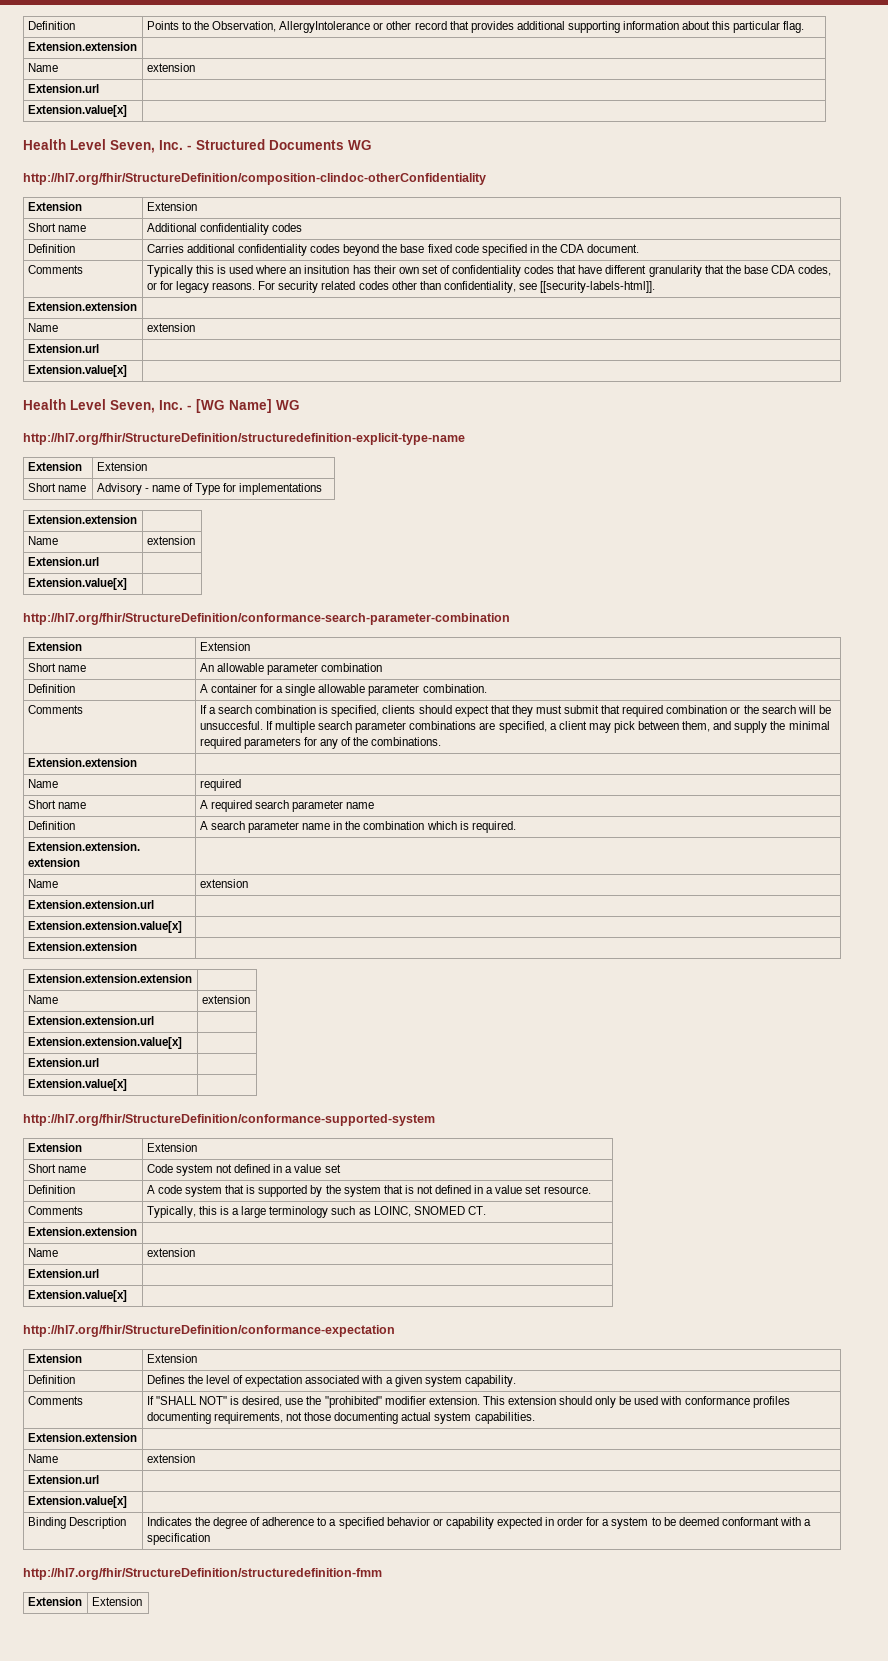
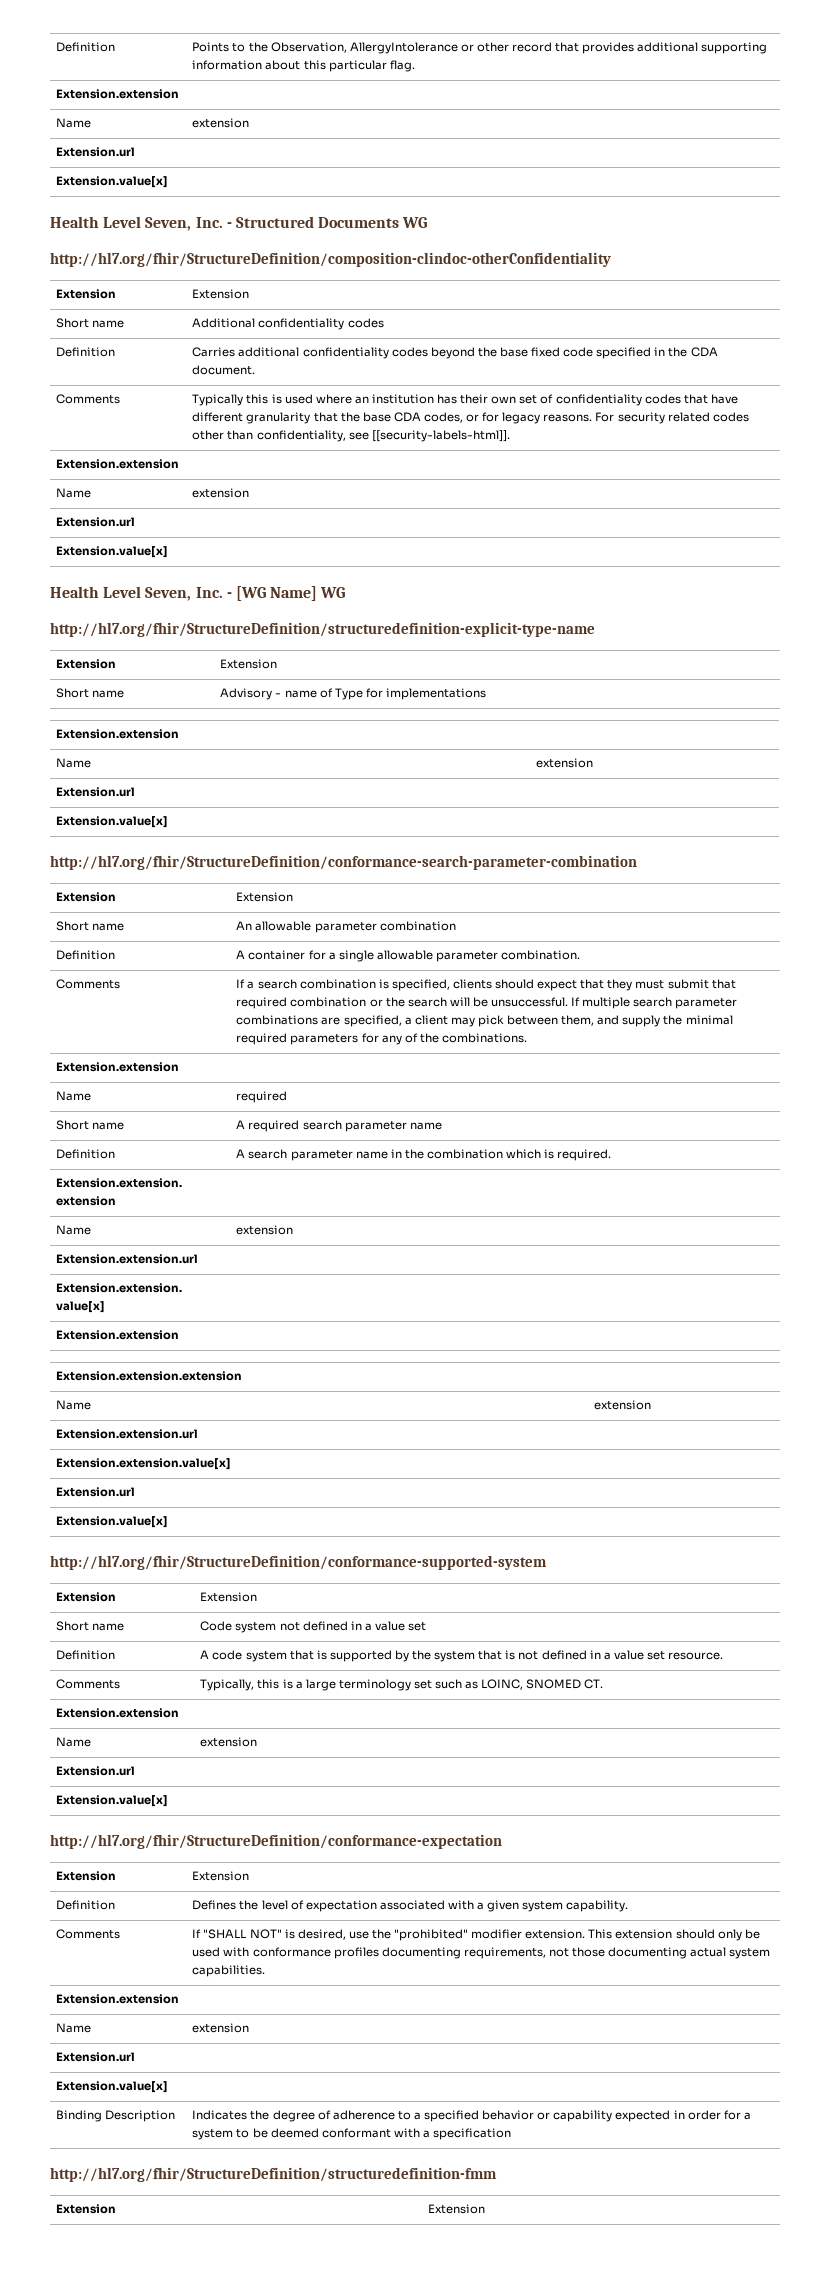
- Comments | Typically this is used where an insitution has their own set of confidentiality codes that have different granularity that the base CDA codes, or for legacy reasons. For security related codes other than confidentiality, see [[security-labels-html]].
+ Comments | Typically this is used where an institution has their own set of confidentiality codes that have different granularity that the base CDA codes, or for legacy reasons. For security related codes other than confidentiality, see [[security-labels-html]].
- If a search combination is specified, clients should expect that they must submit that required combination or the search will be unsuccesful.
+ If a search combination is specified, clients should expect that they must submit that required combination or the search will be unsuccessful.
- Comments | Typically, this is a large terminology such as LOINC, SNOMED CT.
+ Comments | Typically, this is a large terminology set such as LOINC, SNOMED CT.

